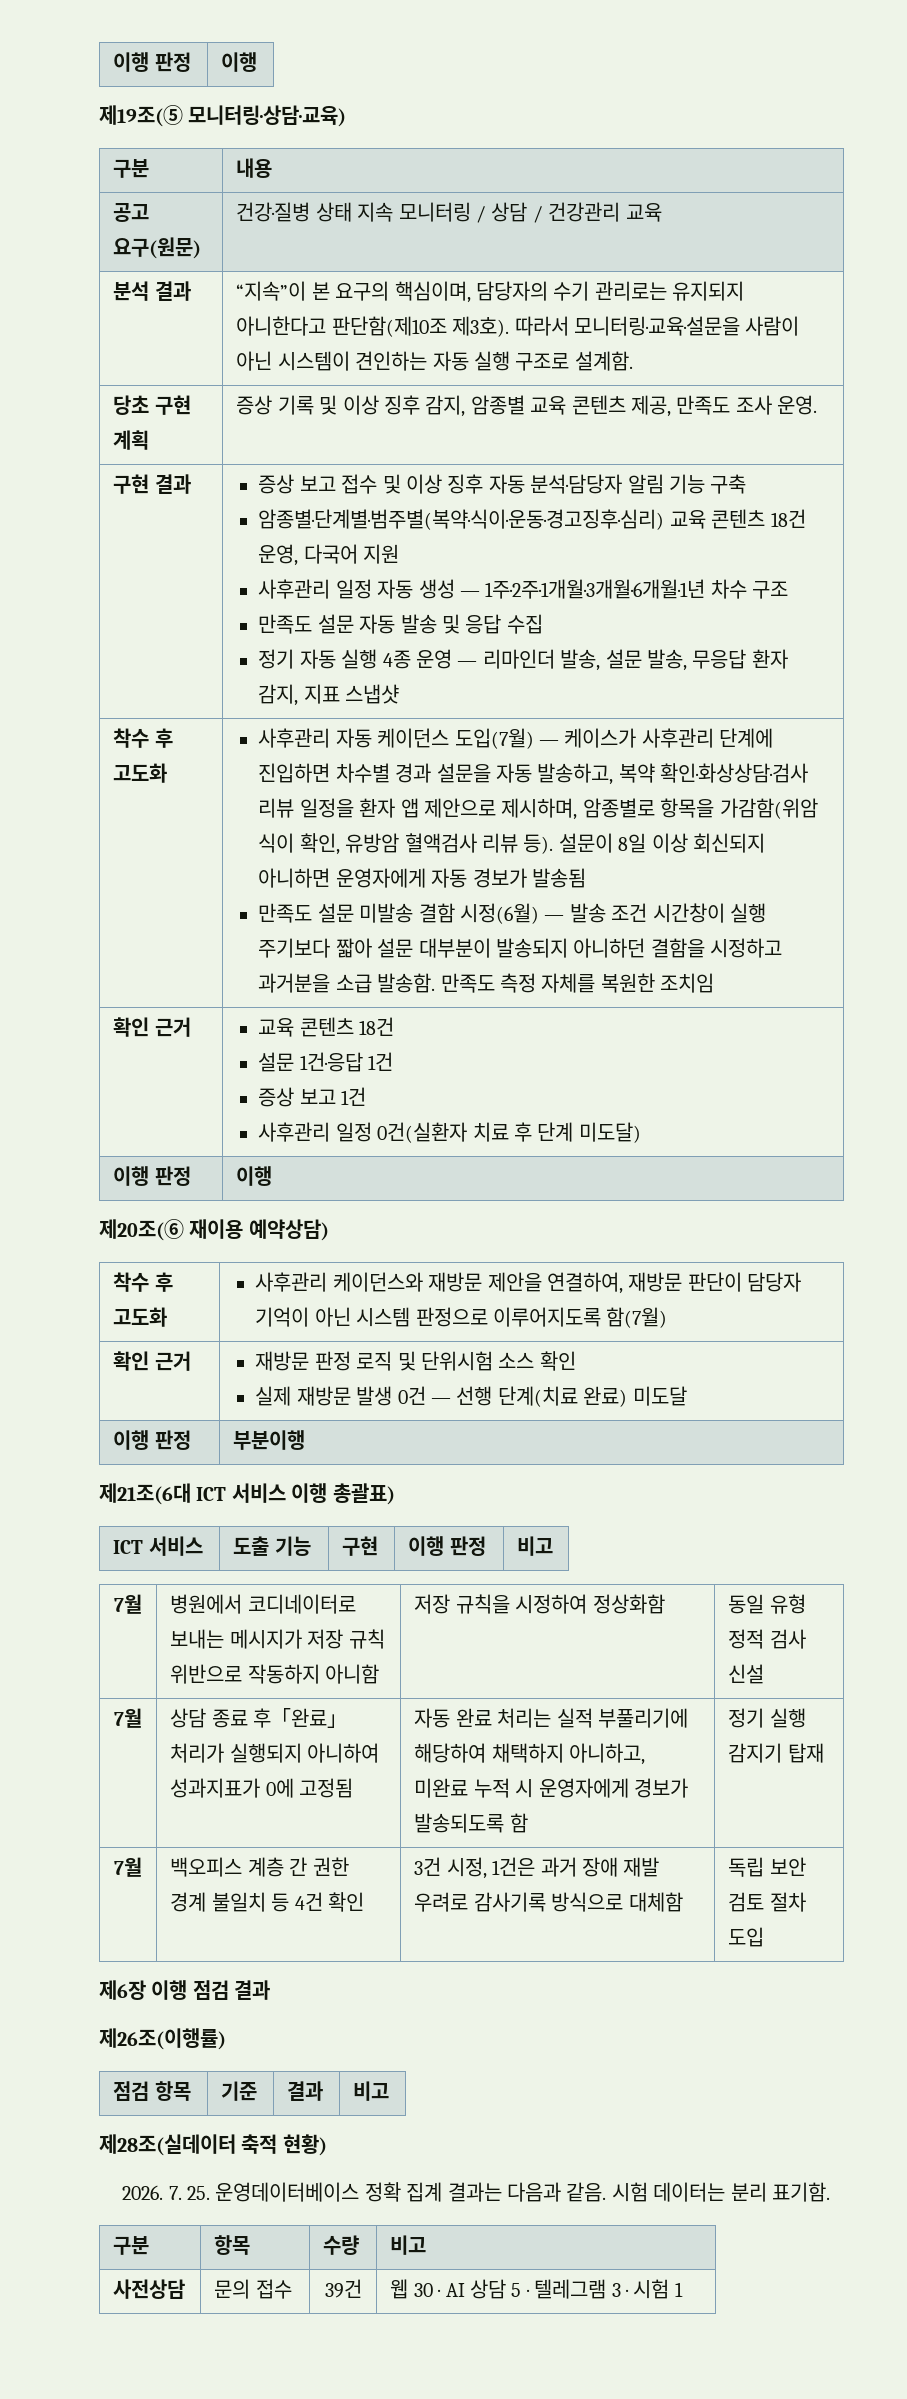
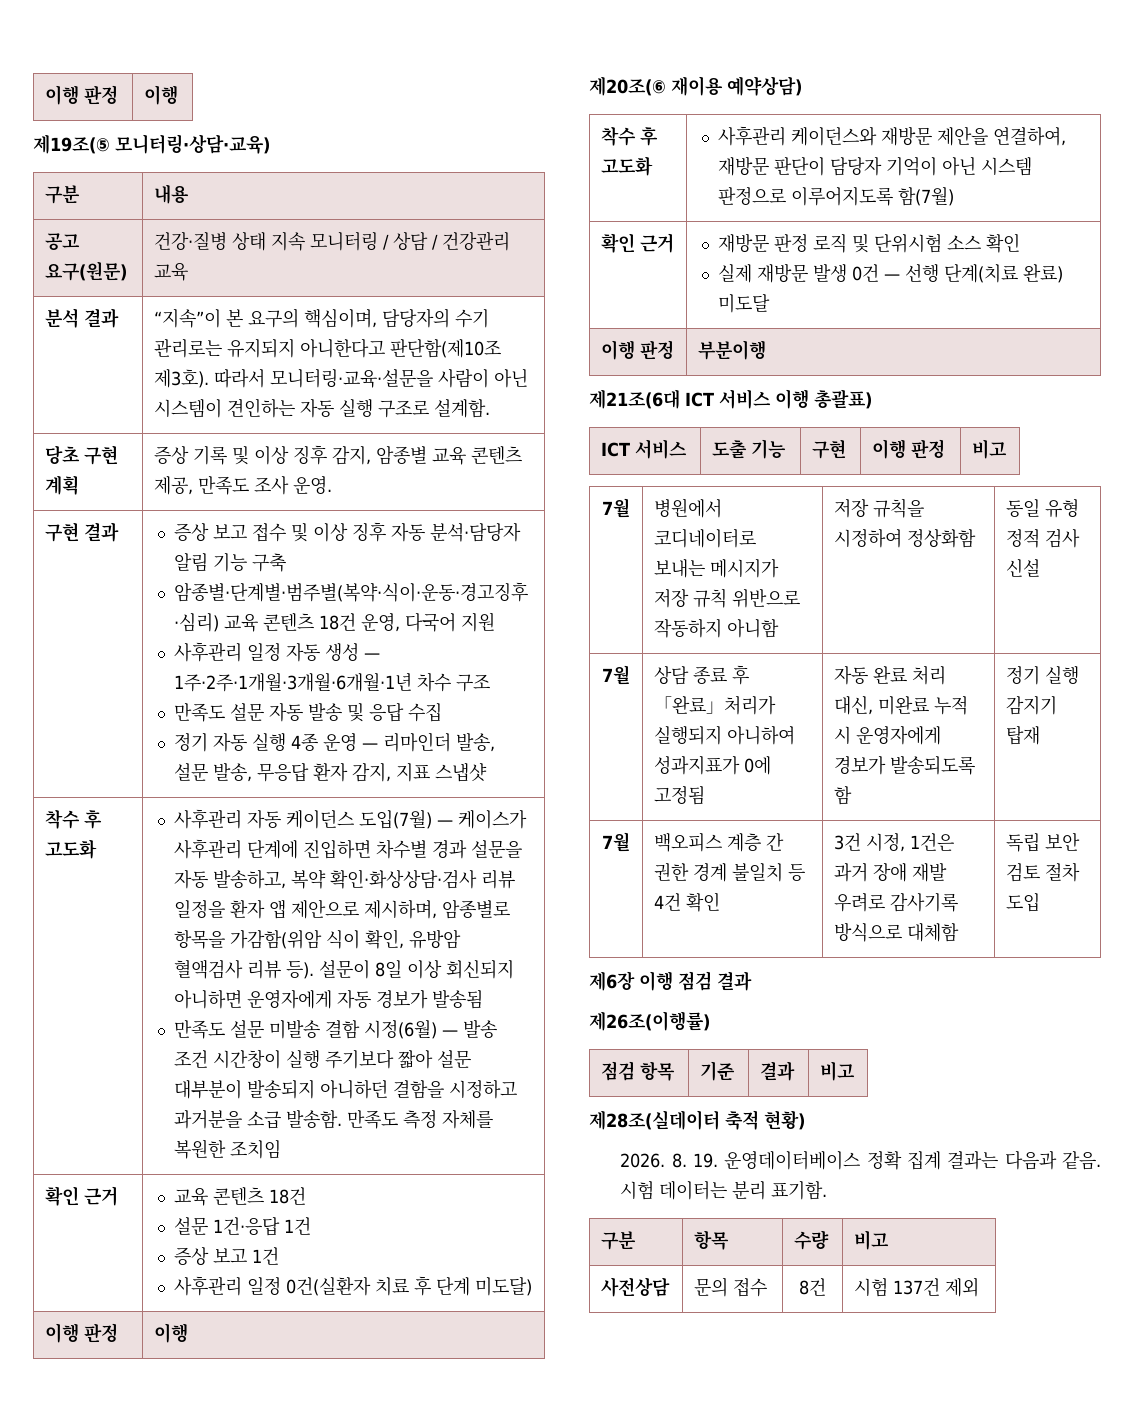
- 7월 | 상담 종료 후「완료」처리가 실행되지 아니하여 성과지표가 0에 고정됨 | 자동 완료 처리는 실적 부풀리기에 해당하여 채택하지 아니하고, 미완료 누적 시 운영자에게 경보가 발송되도록 함 | 정기 실행 감지기 탑재
+ 7월 | 상담 종료 후「완료」처리가 실행되지 아니하여 성과지표가 0에 고정됨 | 자동 완료 처리 대신, 미완료 누적 시 운영자에게 경보가 발송되도록 함 | 정기 실행 감지기 탑재
- 7. 25. 운영데이터베이스 정확 집계 결과는 다음과 같음.
+ 8. 19. 운영데이터베이스 정확 집계 결과는 다음과 같음.
- 사전상담 | 문의 접수 | 39건 | 웹 30 · AI 상담 5 · 텔레그램 3 · 시험 1
+ 사전상담 | 문의 접수 | 8건 | 시험 137건 제외

